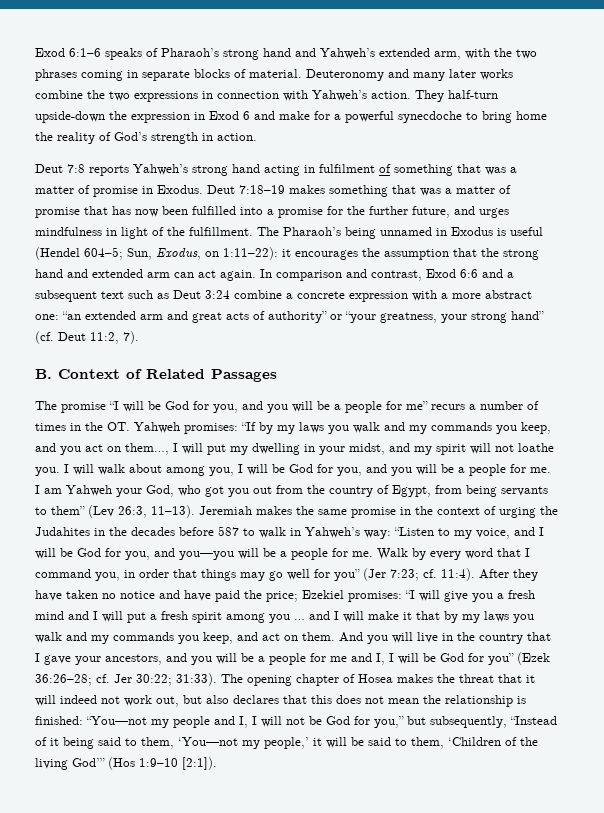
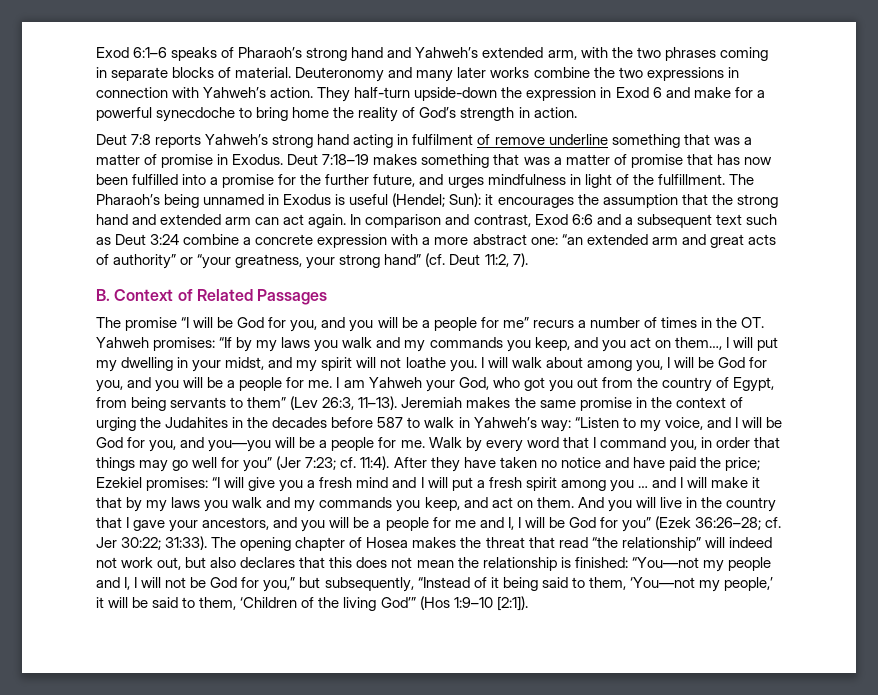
- Deut 7:8 reports Yahweh’s strong hand acting in fulfilment of something that was a matter of promise in Exodus.
+ Deut 7:8 reports Yahweh’s strong hand acting in fulfilment of remove underline something that was a matter of promise in Exodus.
- The Pharaoh’s being unnamed in Exodus is useful (Hendel 604–5; Sun, Exodus, on 1:11–22): it encourages the assumption that the strong hand and extended arm can act again.
+ The Pharaoh’s being unnamed in Exodus is useful (Hendel; Sun): it encourages the assumption that the strong hand and extended arm can act again.
- The opening chapter of Hosea makes the threat that it will indeed not work out, but also declares that this does not mean the relationship is finished:
+ The opening chapter of Hosea makes the threat that read “the relationship” will indeed not work out, but also declares that this does not mean the relationship is finished:

